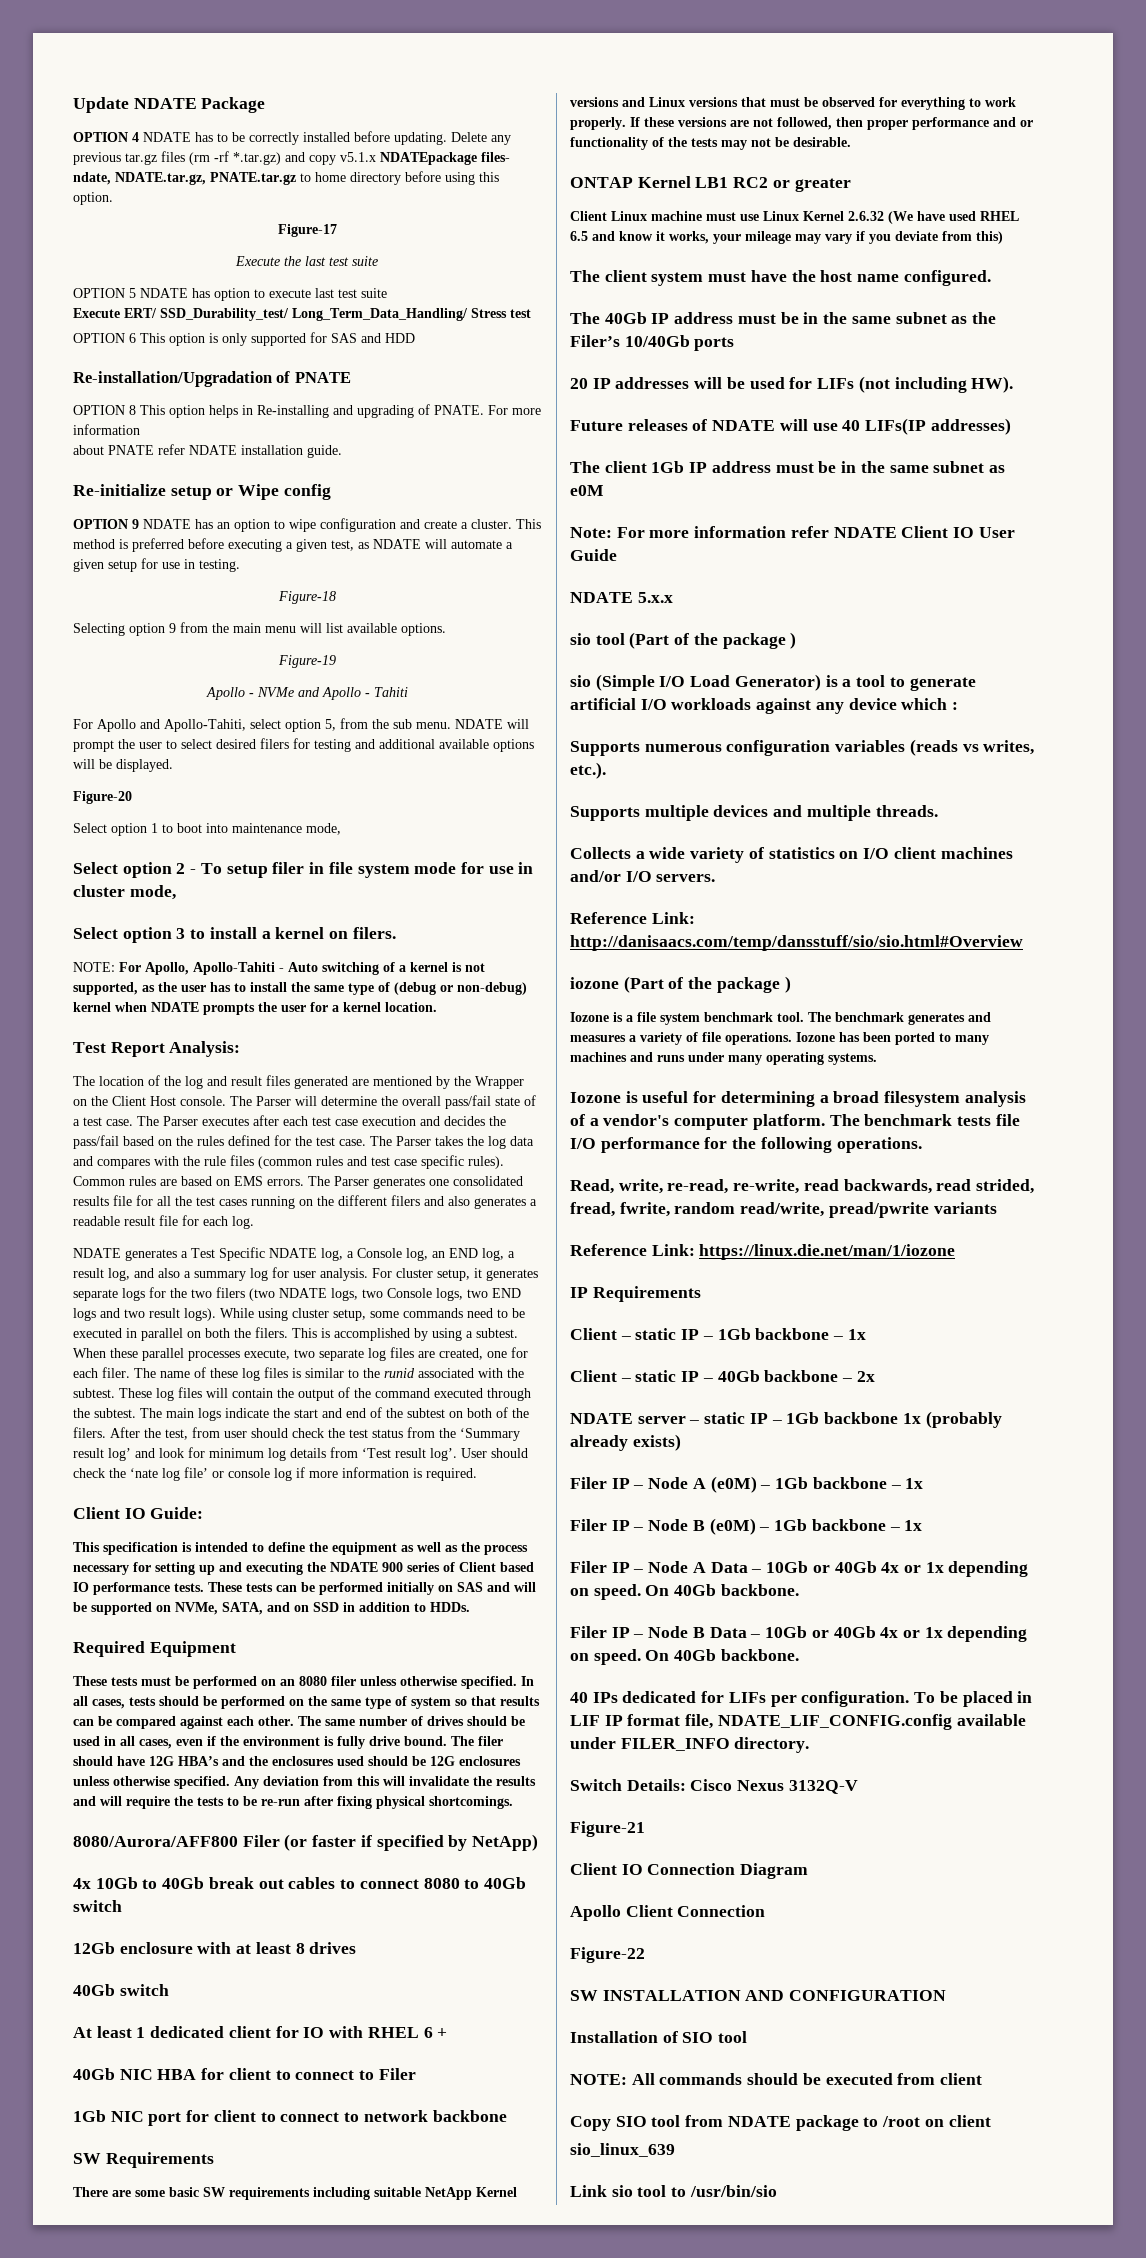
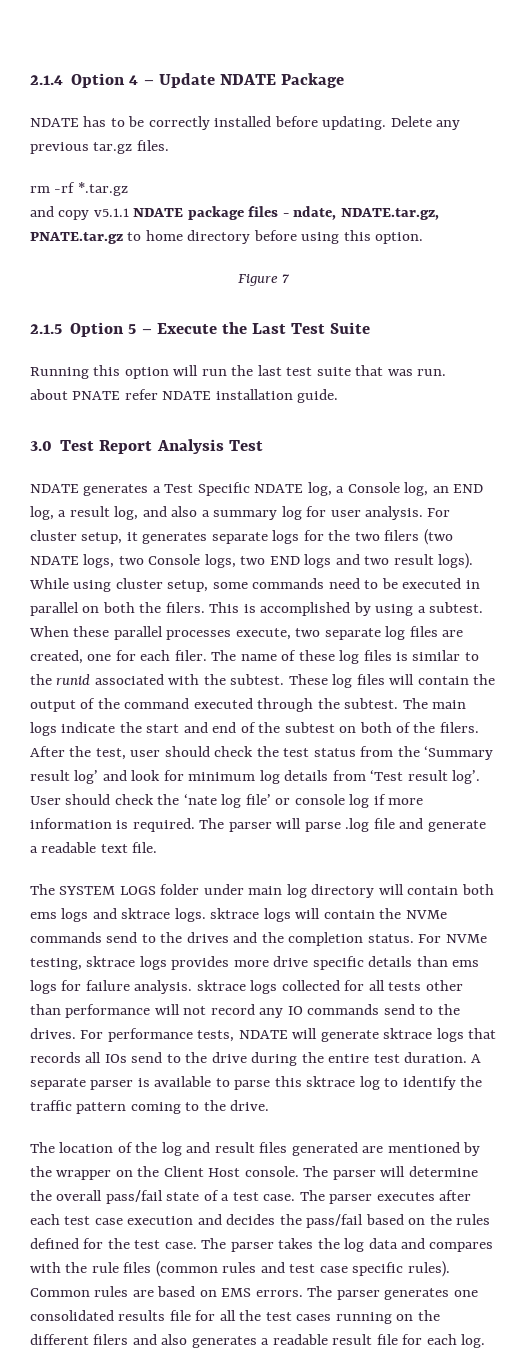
- Update NDATE Package
+ 2.1.4 Option 4 – Update NDATE Package
- OPTION 4 NDATE has to be correctly installed before updating.
+ NDATE has to be correctly installed before updating.
- Delete any previous tar.gz files (rm -rf *.tar.gz) and copy v5.1.x NDATEpackage files- ndate, NDATE.tar.gz, PNATE.tar.gz to home directory before using this option.
+ Delete any previous tar.gz files.
+ rm -rf *.tar.gz
+ and copy v5.1.1 NDATE package files - ndate, NDATE.tar.gz, PNATE.tar.gz to home directory before using this option.
- Figure-17
- Execute the last test suite
- OPTION 5 NDATE has option to execute last test suite
- Execute ERT/ SSD_Durability_test/ Long_Term_Data_Handling/ Stress test
- OPTION 6 This option is only supported for SAS and HDD
- Re-installation/Upgradation of PNATE
- OPTION 8 This option helps in Re-installing and upgrading of PNATE. For more information
+ Figure 7
+ 2.1.5 Option 5 – Execute the Last Test Suite
+ Running this option will run the last test suite that was run.
- Re-initialize setup or Wipe config
- OPTION 9 NDATE has an option to wipe configuration and create a cluster. This method is preferred before executing a given test, as NDATE will automate a given setup for use in testing.
- Figure-18
- Selecting option 9 from the main menu will list available options.
- Figure-19
- Apollo - NVMe and Apollo - Tahiti
- For Apollo and Apollo-Tahiti, select option 5, from the sub menu. NDATE will prompt the user to select desired filers for testing and additional available options will be displayed.
- Figure-20
- Select option 1 to boot into maintenance mode,
- Select option 2 - To setup filer in file system mode for use in cluster mode,
- Select option 3 to install a kernel on filers.
- NOTE: For Apollo, Apollo-Tahiti - Auto switching of a kernel is not supported, as the user has to install the same type of (debug or non-debug) kernel when NDATE prompts the user for a kernel location.
- Test Report Analysis:
- The location of the log and result files generated are mentioned by the Wrapper on the Client Host console. The Parser will determine the overall pass/fail state of a test case. The Parser executes after each test case execution and decides the pass/fail based on the rules defined for the test case. The Parser takes the log data and compares with the rule files (common rules and test case specific rules). Common rules are based on EMS errors. The Parser generates one consolidated results file for all the test cases running on the different filers and also generates a readable result file for each log.
+ 3.0 Test Report Analysis Test
- After the test, from user should check the test status from the ‘Summary result log’ and look for minimum log details from ‘Test result log’.
+ After the test, user should check the test status from the ‘Summary result log’ and look for minimum log details from ‘Test result log’.
- User should check the ‘nate log file’ or console log if more information is required.
- Client IO Guide:
- This specification is intended to define the equipment as well as the process necessary for setting up and executing the NDATE 900 series of Client based IO performance tests. These tests can be performed initially on SAS and will be supported on NVMe, SATA, and on SSD in addition to HDDs.
- Required Equipment
- These tests must be performed on an 8080 filer unless otherwise specified. In all cases, tests should be performed on the same type of system so that results can be compared against each other. The same number of drives should be used in all cases, even if the environment is fully drive bound. The filer should have 12G HBA’s and the enclosures used should be 12G enclosures unless otherwise specified. Any deviation from this will invalidate the results and will require the tests to be re-run after fixing physical shortcomings.
- 8080/Aurora/AFF800 Filer (or faster if specified by NetApp)
- 4x 10Gb to 40Gb break out cables to connect 8080 to 40Gb switch
- 12Gb enclosure with at least 8 drives
- 40Gb switch
- At least 1 dedicated client for IO with RHEL 6 +
- 40Gb NIC HBA for client to connect to Filer
- 1Gb NIC port for client to connect to network backbone
- SW Requirements
- There are some basic SW requirements including suitable NetApp Kernel versions and Linux versions that must be observed for everything to work properly. If these versions are not followed, then proper performance and or functionality of the tests may not be desirable.
- ONTAP Kernel LB1 RC2 or greater
- Client Linux machine must use Linux Kernel 2.6.32 (We have used RHEL 6.5 and know it works, your mileage may vary if you deviate from this)
- The client system must have the host name configured.
- The 40Gb IP address must be in the same subnet as the Filer’s 10/40Gb ports
- 20 IP addresses will be used for LIFs (not including HW).
- Future releases of NDATE will use 40 LIFs(IP addresses)
- The client 1Gb IP address must be in the same subnet as e0M
- Note: For more information refer NDATE Client IO User Guide
- NDATE 5.x.x
- sio tool (Part of the package )
- sio (Simple I/O Load Generator) is a tool to generate artificial I/O workloads against any device which :
- Supports numerous configuration variables (reads vs writes, etc.).
- Supports multiple devices and multiple threads.
- Collects a wide variety of statistics on I/O client machines and/or I/O servers.
- Reference Link: http://danisaacs.com/temp/dansstuff/sio/sio.html#Overview
- iozone (Part of the package )
- Iozone is a file system benchmark tool. The benchmark generates and measures a variety of file operations. Iozone has been ported to many machines and runs under many operating systems.
- Iozone is useful for determining a broad filesystem analysis of a vendor's computer platform. The benchmark tests file I/O performance for the following operations.
- Read, write, re-read, re-write, read backwards, read strided, fread, fwrite, random read/write, pread/pwrite variants
- Reference Link: https://linux.die.net/man/1/iozone
- IP Requirements
- Client – static IP – 1Gb backbone – 1x
- Client – static IP – 40Gb backbone – 2x
- NDATE server – static IP – 1Gb backbone 1x (probably already exists)
- Filer IP – Node A (e0M) – 1Gb backbone – 1x
- Filer IP – Node B (e0M) – 1Gb backbone – 1x
- Filer IP – Node A Data – 10Gb or 40Gb 4x or 1x depending on speed. On 40Gb backbone.
- Filer IP – Node B Data – 10Gb or 40Gb 4x or 1x depending on speed. On 40Gb backbone.
- 40 IPs dedicated for LIFs per configuration. To be placed in LIF IP format file, NDATE_LIF_CONFIG.config available under FILER_INFO directory.
- Switch Details: Cisco Nexus 3132Q-V
- Figure-21
- Client IO Connection Diagram
- Apollo Client Connection
- Figure-22
- SW INSTALLATION AND CONFIGURATION
- Installation of SIO tool
- NOTE: All commands should be executed from client
- Copy SIO tool from NDATE package to /root on client
- sio_linux_639
- Link sio tool to /usr/bin/sio
+ User should check the ‘nate log file’ or console log if more information is required. The parser will parse .log file and generate a readable text file.
+ The SYSTEM LOGS folder under main log directory will contain both ems logs and sktrace logs. sktrace logs will contain the NVMe commands send to the drives and the completion status. For NVMe testing, sktrace logs provides more drive specific details than ems logs for failure analysis. sktrace logs collected for all tests other than performance will not record any IO commands send to the drives. For performance tests, NDATE will generate sktrace logs that records all IOs send to the drive during the entire test duration. A separate parser is available to parse this sktrace log to identify the traffic pattern coming to the drive.
+ The location of the log and result files generated are mentioned by the wrapper on the Client Host console. The parser will determine the overall pass/fail state of a test case. The parser executes after each test case execution and decides the pass/fail based on the rules defined for the test case. The parser takes the log data and compares with the rule files (common rules and test case specific rules). Common rules are based on EMS errors. The parser generates one consolidated results file for all the test cases running on the different filers and also generates a readable result file for each log.

